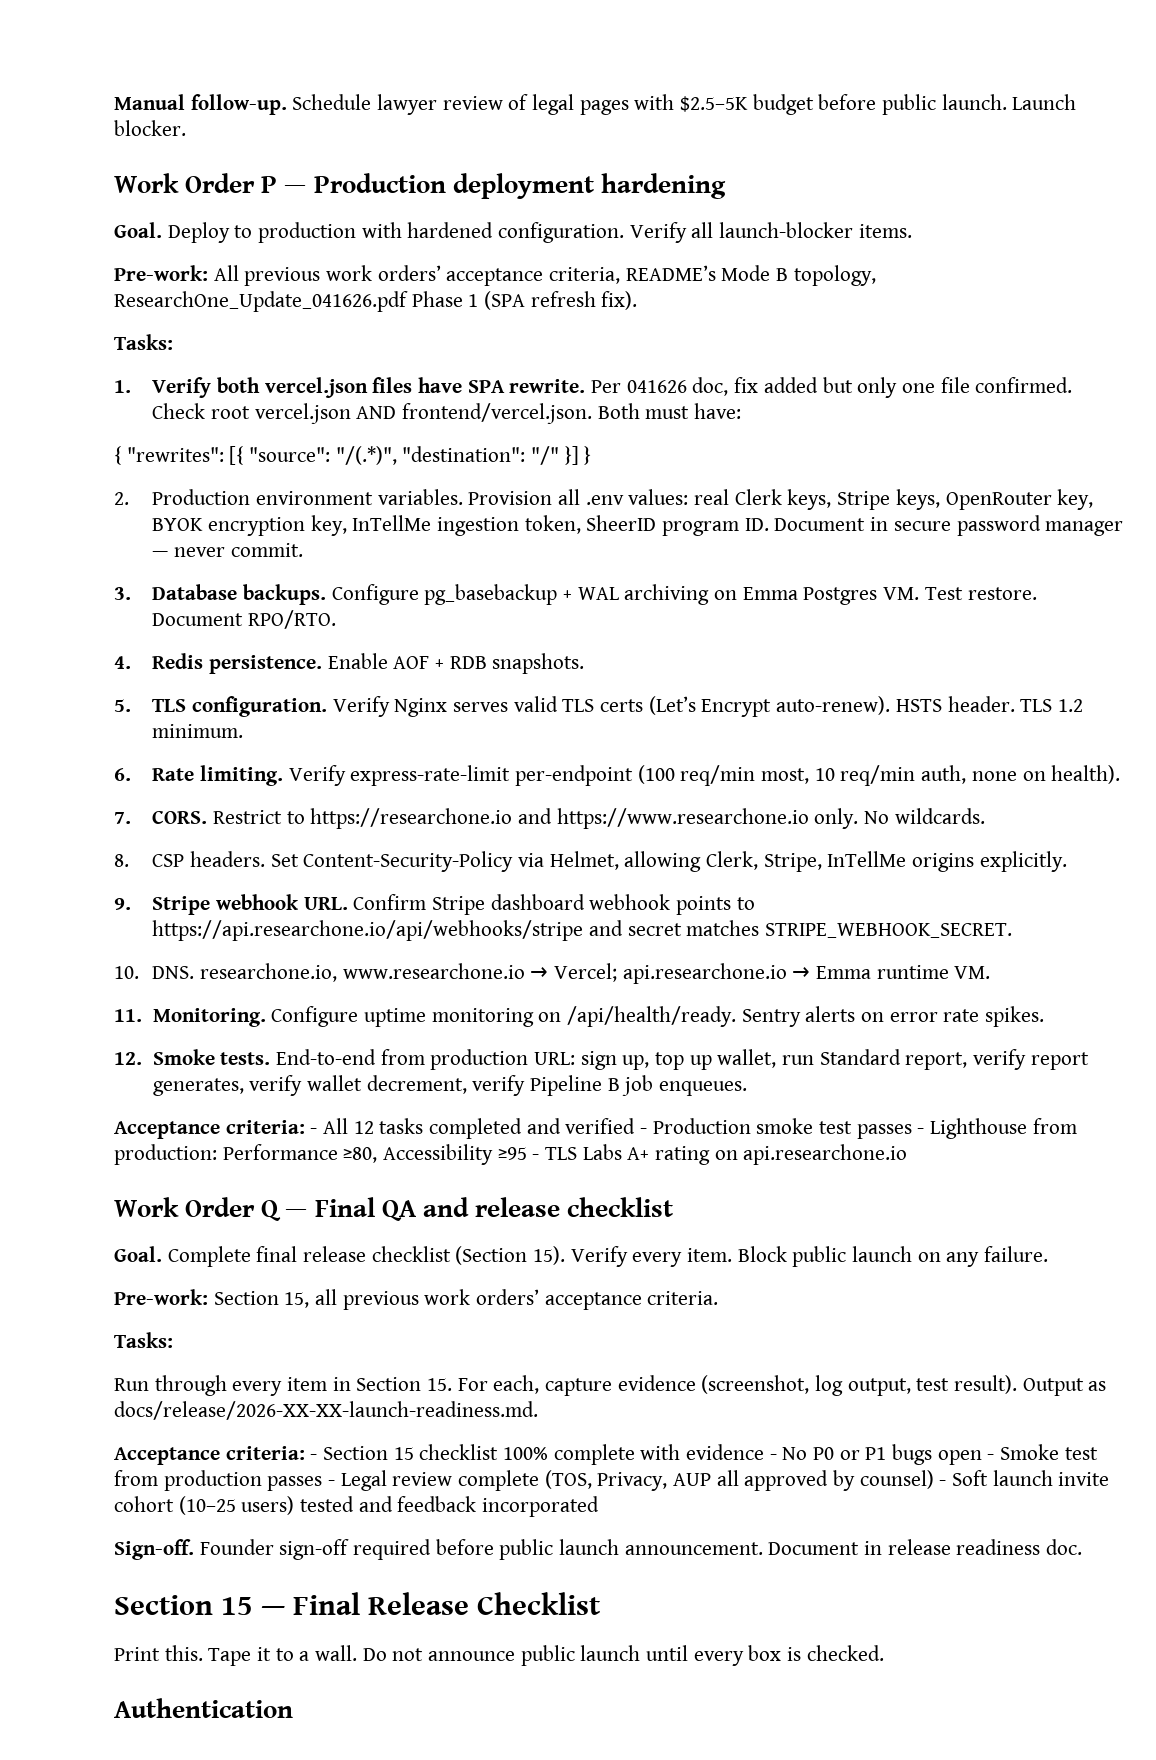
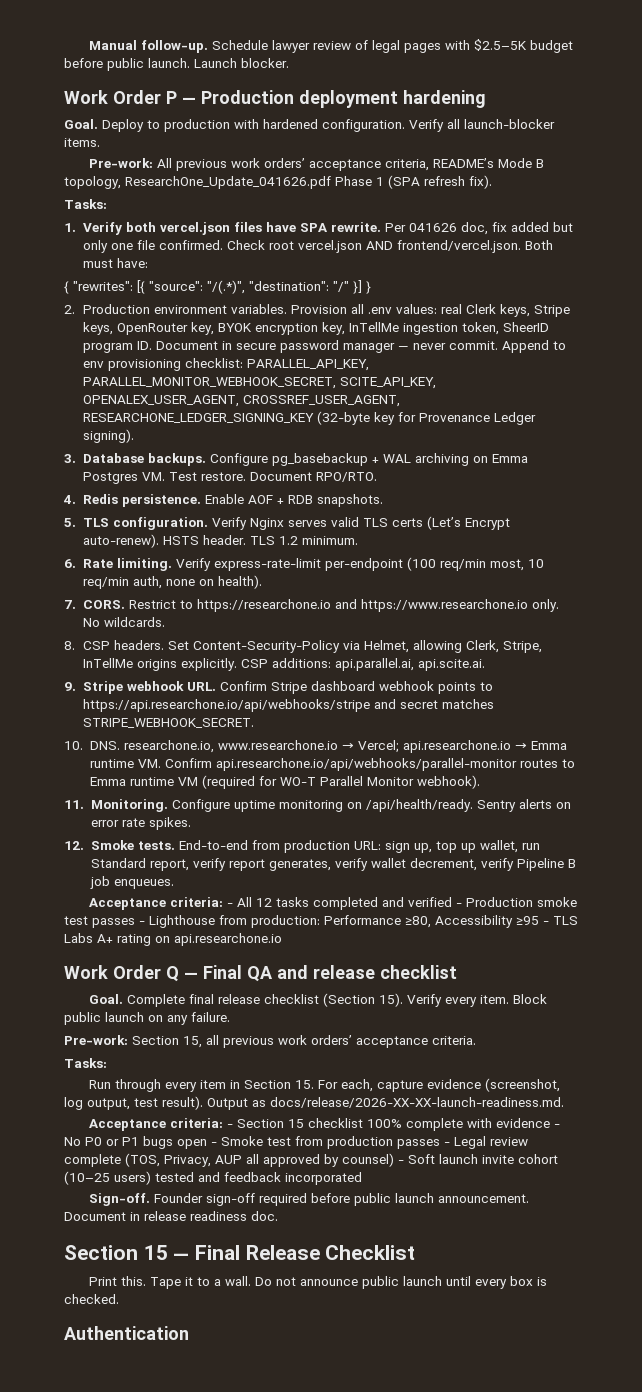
+ Append to env provisioning checklist: PARALLEL_API_KEY, PARALLEL_MONITOR_WEBHOOK_SECRET, SCITE_API_KEY, OPENALEX_USER_AGENT, CROSSREF_USER_AGENT, RESEARCHONE_LEDGER_SIGNING_KEY (32-byte key for Provenance Ledger signing).
+ CSP additions: api.parallel.ai, api.scite.ai.
- 10. DNS. researchone.io, www.researchone.io → Vercel; api.researchone.io → Emma runtime VM.
+ 10. DNS. researchone.io, www.researchone.io → Vercel; api.researchone.io → Emma runtime VM. Confirm api.researchone.io/api/webhooks/parallel-monitor routes to Emma runtime VM (required for WO-T Parallel Monitor webhook).

